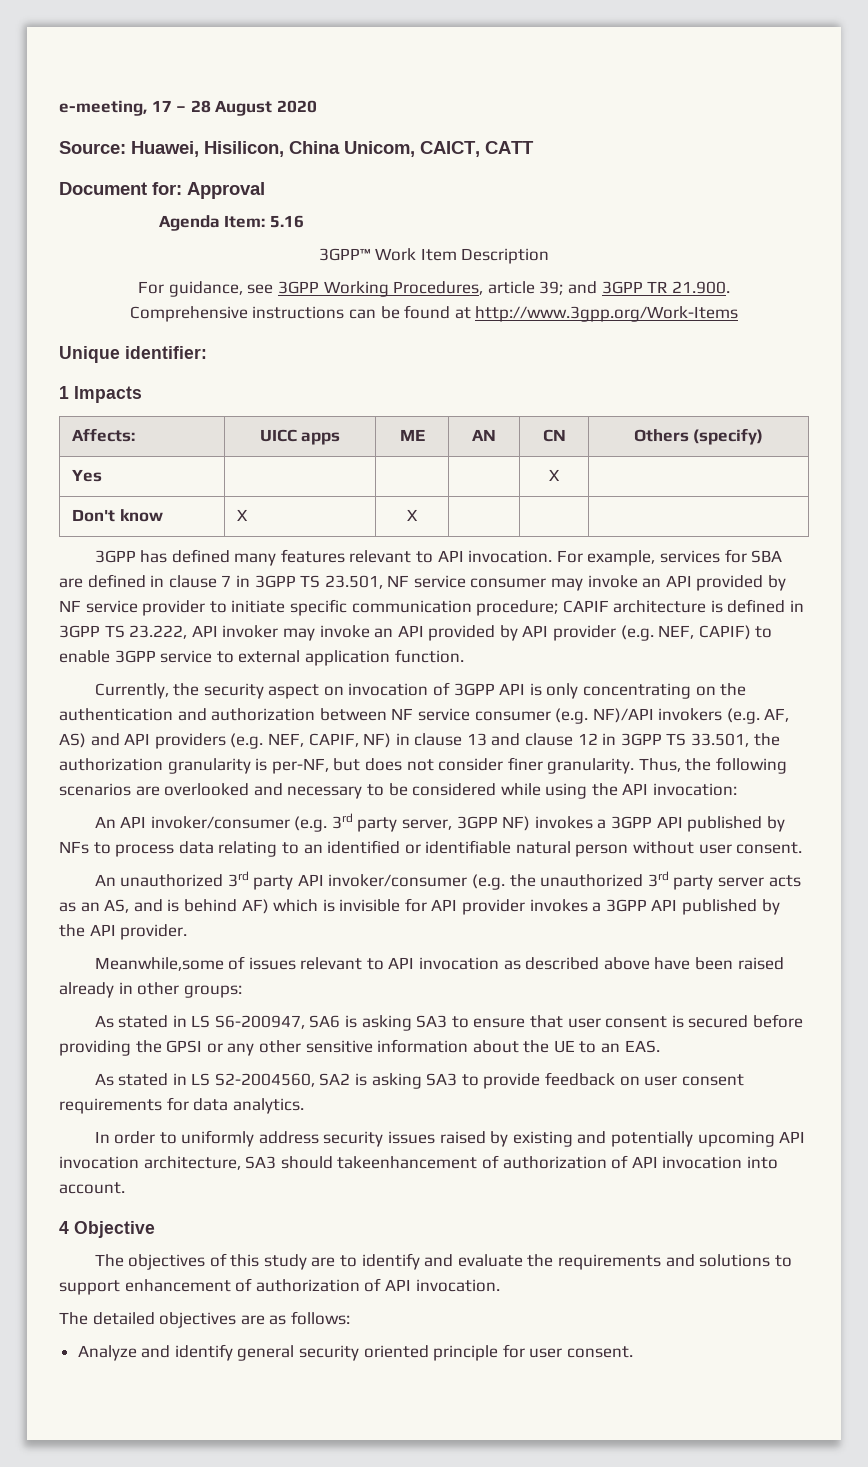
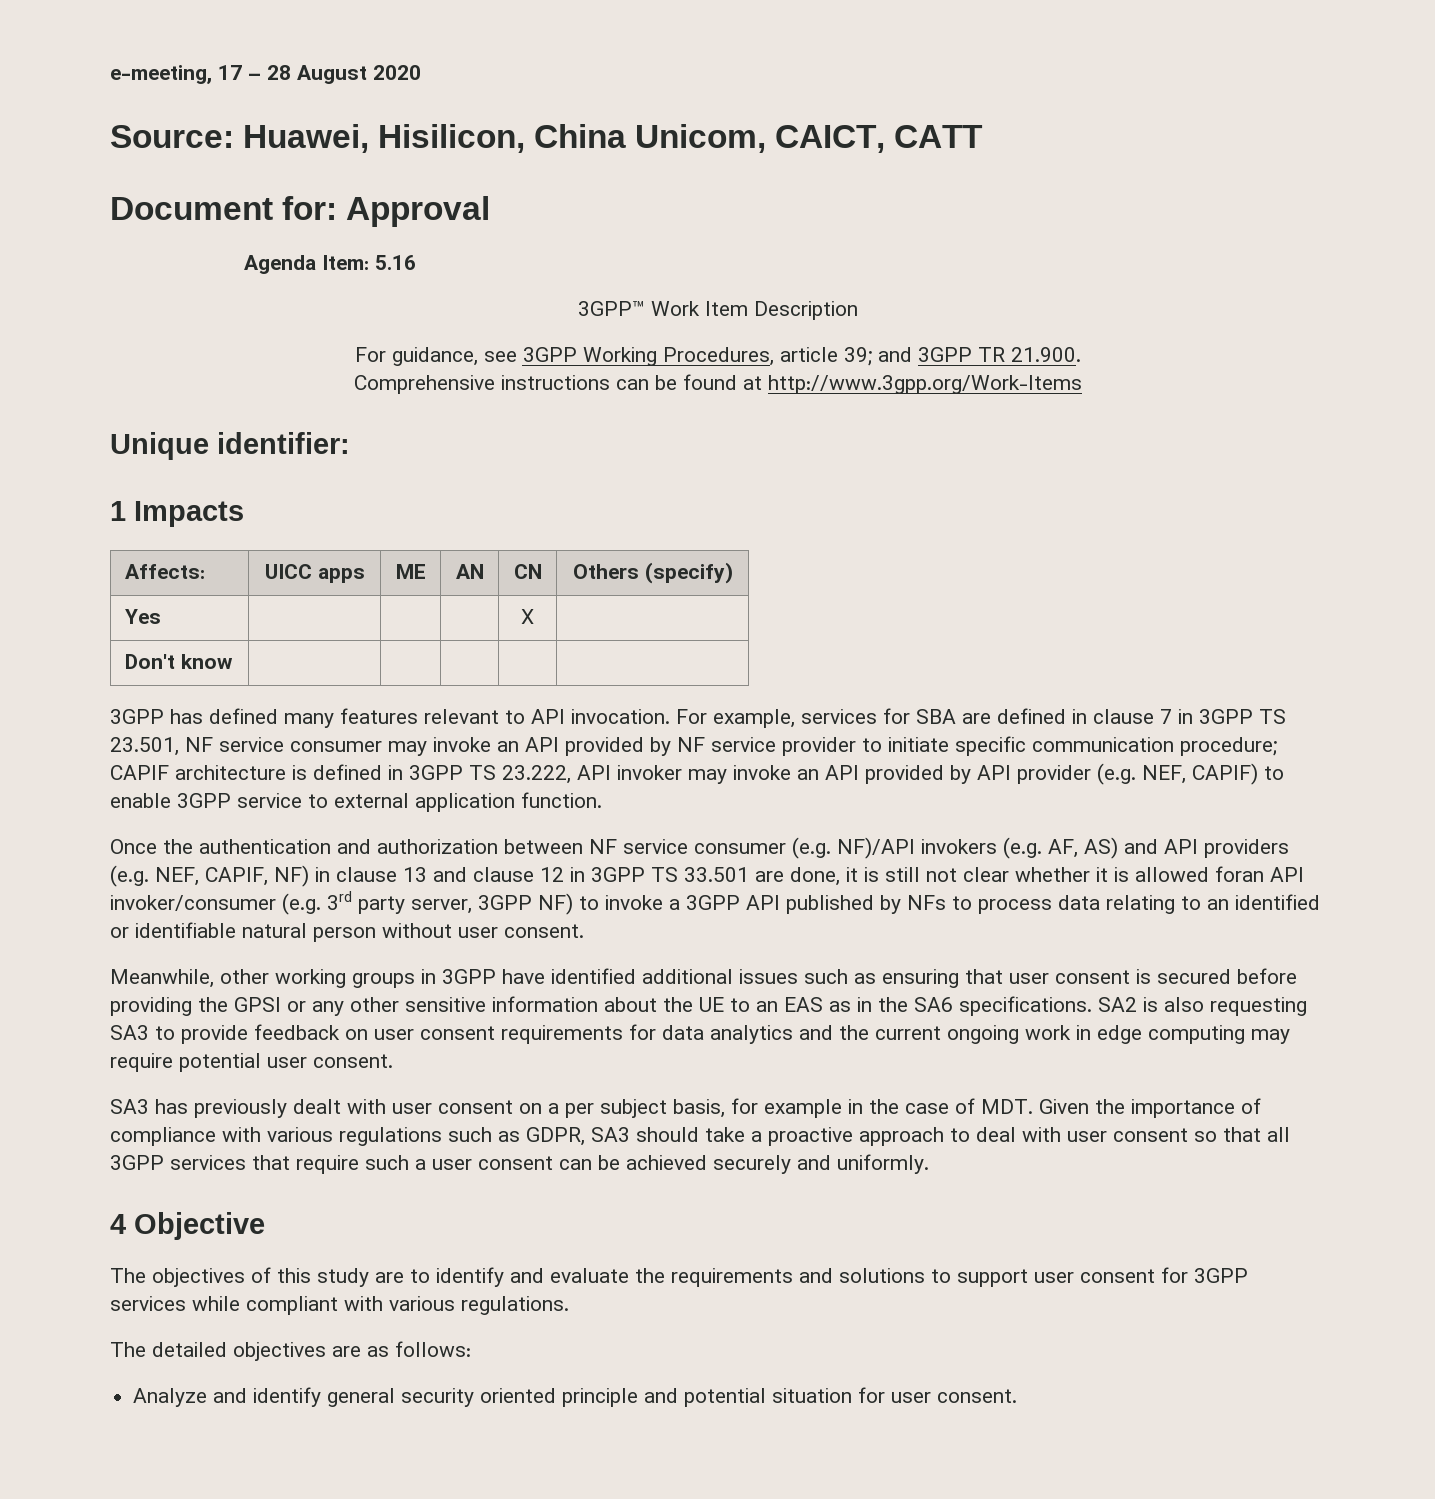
- Don't know | X | X | | |
+ Don't know | | | | |
- Currently, the security aspect on invocation of 3GPP API is only concentrating on the authentication and authorization between NF service consumer (e.g. NF)/API invokers (e.g. AF, AS) and API providers (e.g. NEF, CAPIF, NF) in clause 13 and clause 12 in 3GPP TS 33.501, the authorization granularity is per-NF, but does not consider finer granularity. Thus, the following scenarios are overlooked and necessary to be considered while using the API invocation:
- An API invoker/consumer (e.g. 3rd party server, 3GPP NF) invokes a 3GPP API published by NFs to process data relating to an identified or identifiable natural person without user consent.
+ Once the authentication and authorization between NF service consumer (e.g. NF)/API invokers (e.g. AF, AS) and API providers (e.g. NEF, CAPIF, NF) in clause 13 and clause 12 in 3GPP TS 33.501 are done, it is still not clear whether it is allowed foran API invoker/consumer (e.g. 3rd party server, 3GPP NF) to invoke a 3GPP API published by NFs to process data relating to an identified or identifiable natural person without user consent.
- An unauthorized 3rd party API invoker/consumer (e.g. the unauthorized 3rd party server acts as an AS, and is behind AF) which is invisible for API provider invokes a 3GPP API published by the API provider.
- Meanwhile,some of issues relevant to API invocation as described above have been raised already in other groups:
- As stated in LS S6-200947, SA6 is asking SA3 to ensure that user consent is secured before providing the GPSI or any other sensitive information about the UE to an EAS.
- As stated in LS S2-2004560, SA2 is asking SA3 to provide feedback on user consent requirements for data analytics.
- In order to uniformly address security issues raised by existing and potentially upcoming API invocation architecture, SA3 should takeenhancement of authorization of API invocation into account.
+ Meanwhile, other working groups in 3GPP have identified additional issues such as ensuring that user consent is secured before providing the GPSI or any other sensitive information about the UE to an EAS as in the SA6 specifications. SA2 is also requesting SA3 to provide feedback on user consent requirements for data analytics and the current ongoing work in edge computing may require potential user consent.
+ SA3 has previously dealt with user consent on a per subject basis, for example in the case of MDT. Given the importance of compliance with various regulations such as GDPR, SA3 should take a proactive approach to deal with user consent so that all 3GPP services that require such a user consent can be achieved securely and uniformly.
- The objectives of this study are to identify and evaluate the requirements and solutions to support enhancement of authorization of API invocation.
+ The objectives of this study are to identify and evaluate the requirements and solutions to support user consent for 3GPP services while compliant with various regulations.
- Analyze and identify general security oriented principle for user consent.
+ Analyze and identify general security oriented principle and potential situation for user consent.

